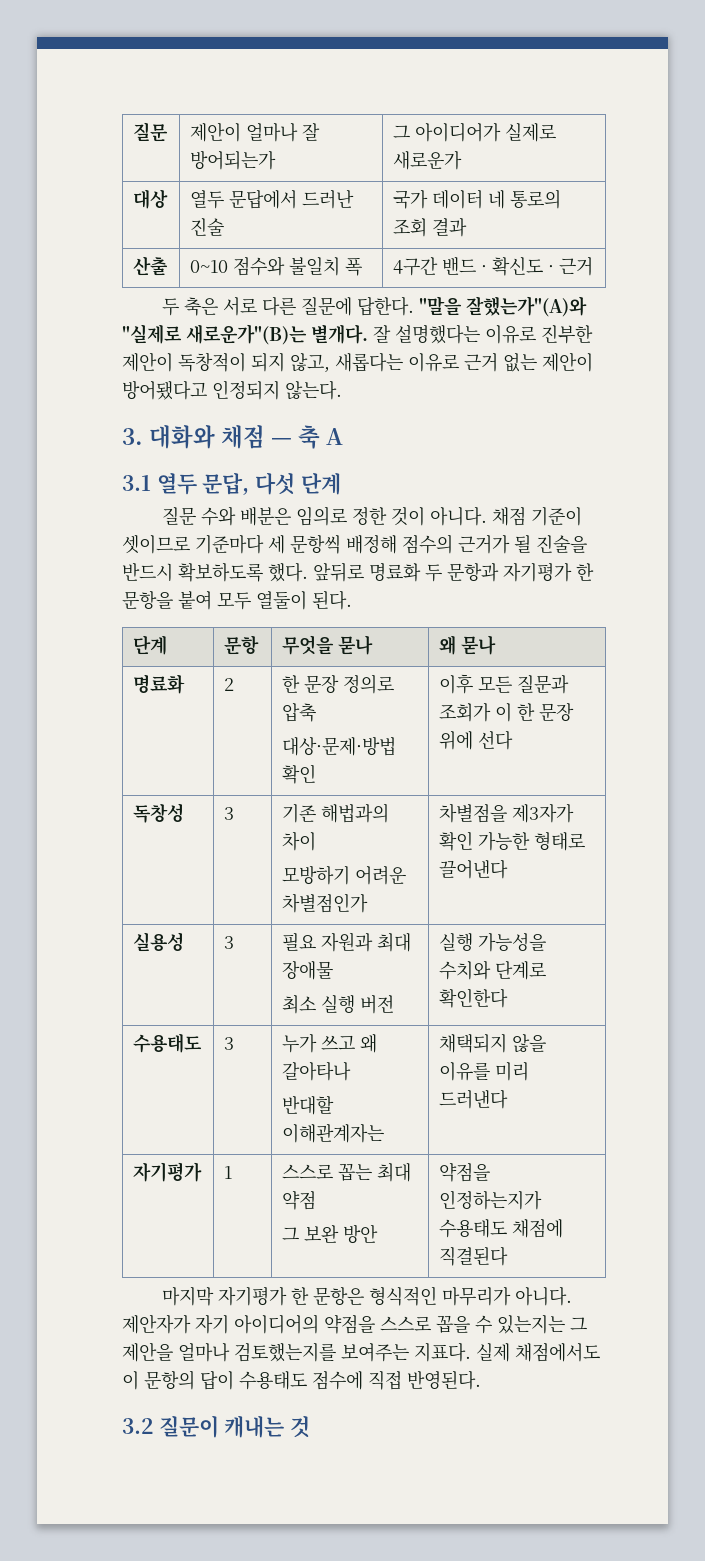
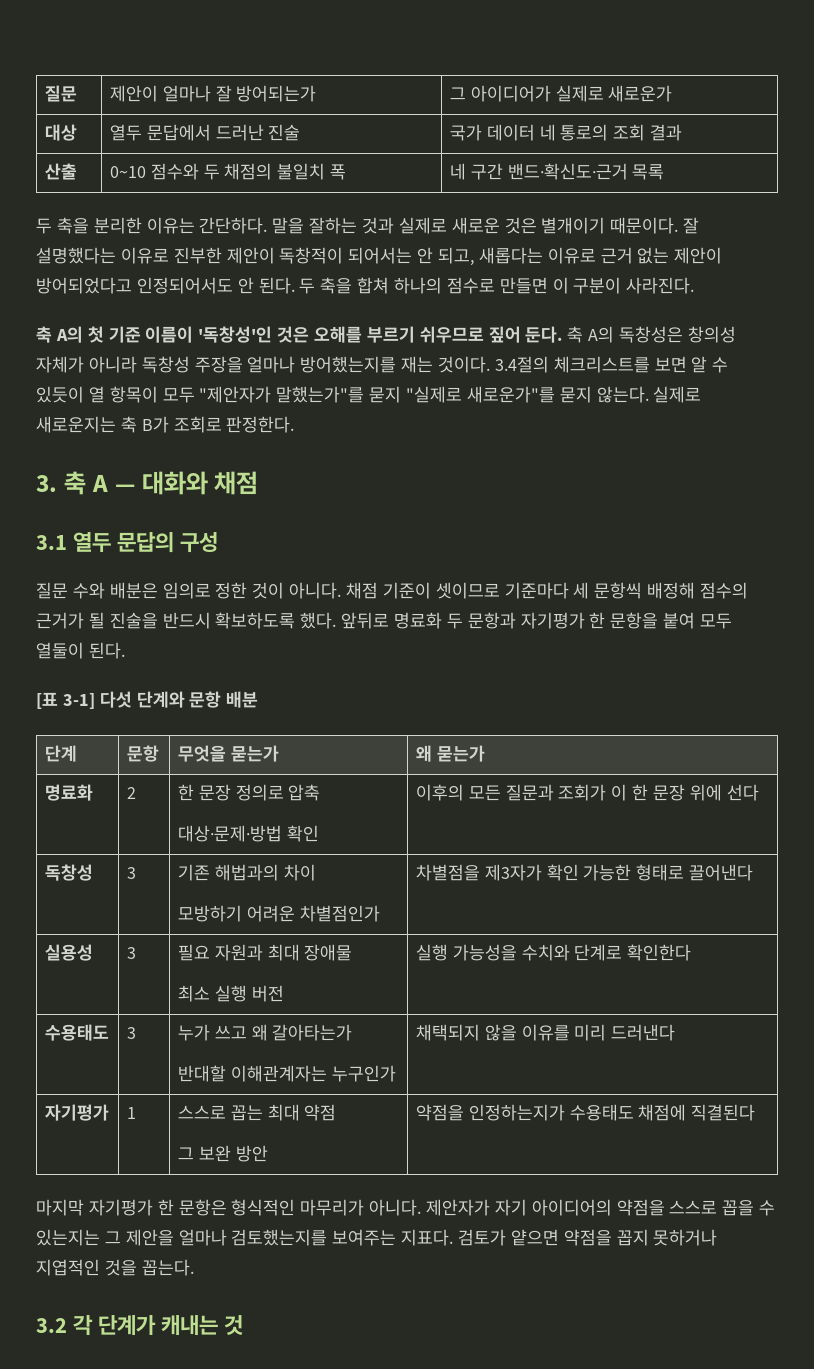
- 산출 | 0~10 점수와 불일치 폭 | 4구간 밴드 · 확신도 · 근거
- 두 축은 서로 다른 질문에 답한다. "말을 잘했는가"(A)와 "실제로 새로운가"(B)는 별개다.
+ 산출 | 0~10 점수와 두 채점의 불일치 폭 | 네 구간 밴드·확신도·근거 목록
+ 두 축을 분리한 이유는 간단하다. 말을 잘하는 것과 실제로 새로운 것은 별개이기 때문이다.
- 잘 설명했다는 이유로 진부한 제안이 독창적이 되지 않고, 새롭다는 이유로 근거 없는 제안이 방어됐다고 인정되지 않는다.
- 3. 대화와 채점 — 축 A
+ 잘 설명했다는 이유로 진부한 제안이 독창적이 되어서는 안 되고, 새롭다는 이유로 근거 없는 제안이 방어되었다고 인정되어서도 안 된다. 두 축을 합쳐 하나의 점수로 만들면 이 구분이 사라진다.
+ 축 A의 첫 기준 이름이 '독창성'인 것은 오해를 부르기 쉬우므로 짚어 둔다. 축 A의 독창성은 창의성 자체가 아니라 독창성 주장을 얼마나 방어했는지를 재는 것이다. 3.4절의 체크리스트를 보면 알 수 있듯이 열 항목이 모두 "제안자가 말했는가"를 묻지 "실제로 새로운가"를 묻지 않는다. 실제로 새로운지는 축 B가 조회로 판정한다.
+ 3. 축 A — 대화와 채점
- 3.1 열두 문답, 다섯 단계
+ 3.1 열두 문답의 구성
+ [표 3-1] 다섯 단계와 문항 배분
- 단계 | 문항 | 무엇을 묻나 | 왜 묻나
+ 단계 | 문항 | 무엇을 묻는가 | 왜 묻는가
  명료화 | 2 | 한 문장 정의로 압축
- 대상·문제·방법 확인 | 이후 모든 질문과 조회가 이 한 문장 위에 선다
+ 대상·문제·방법 확인 | 이후의 모든 질문과 조회가 이 한 문장 위에 선다
- 수용태도 | 3 | 누가 쓰고 왜 갈아타나
- 반대할 이해관계자는 | 채택되지 않을 이유를 미리 드러낸다
+ 수용태도 | 3 | 누가 쓰고 왜 갈아타는가
+ 반대할 이해관계자는 누구인가 | 채택되지 않을 이유를 미리 드러낸다
- 실제 채점에서도 이 문항의 답이 수용태도 점수에 직접 반영된다.
+ 검토가 얕으면 약점을 꼽지 못하거나 지엽적인 것을 꼽는다.
- 3.2 질문이 캐내는 것
+ 3.2 각 단계가 캐내는 것

